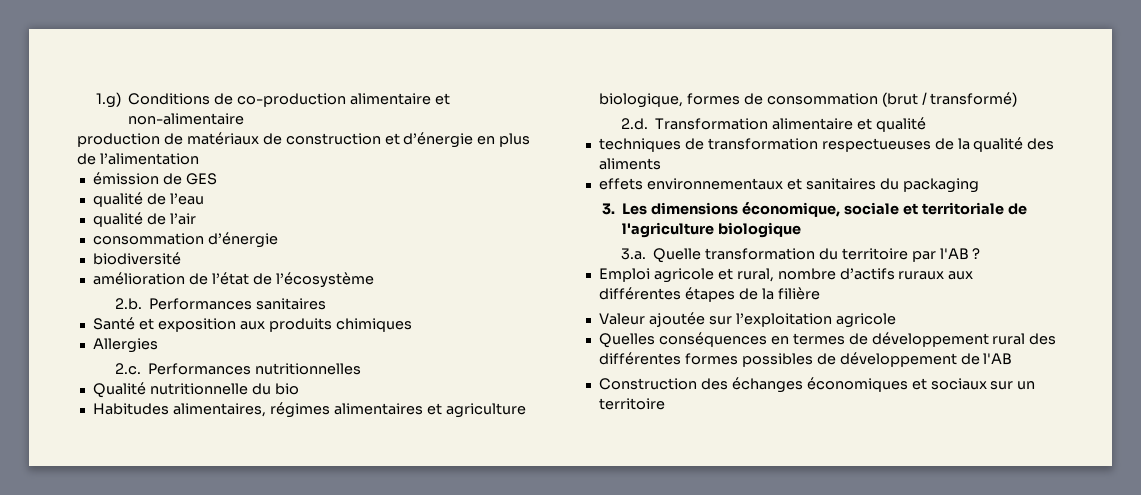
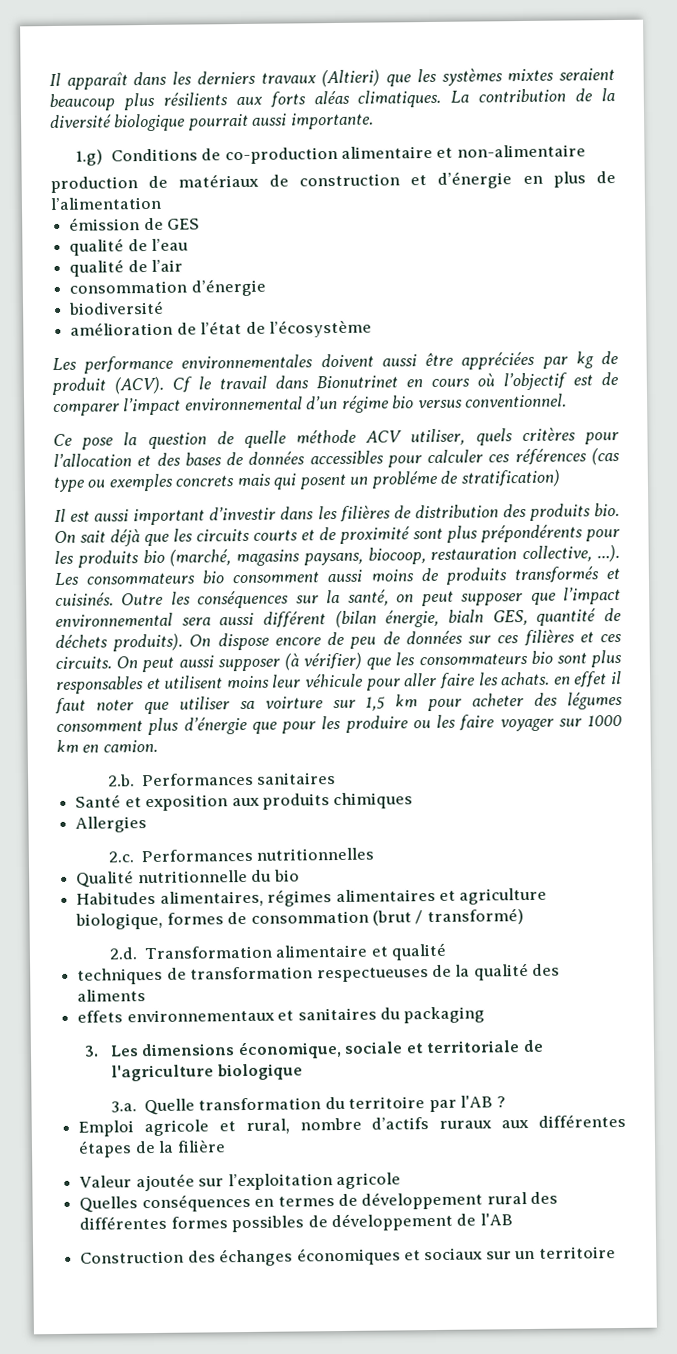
+ Il apparaît dans les derniers travaux (Altieri) que les systèmes mixtes seraient beaucoup plus résilients aux forts aléas climatiques. La contribution de la diversité biologique pourrait aussi importante.
+ Les performance environnementales doivent aussi être appréciées par kg de produit (ACV). Cf le travail dans Bionutrinet en cours où l’objectif est de comparer l’impact environnemental d’un régime bio versus conventionnel.
+ Ce pose la question de quelle méthode ACV utiliser, quels critères pour l’allocation et des bases de données accessibles pour calculer ces références (cas type ou exemples concrets mais qui posent un probléme de stratification)
+ Il est aussi important d’investir dans les filières de distribution des produits bio. On sait déjà que les circuits courts et de proximité sont plus prépondérents pour les produits bio (marché, magasins paysans, biocoop, restauration collective, …). Les consommateurs bio consomment aussi moins de produits transformés et cuisinés. Outre les conséquences sur la santé, on peut supposer que l’impact environnemental sera aussi différent (bilan énergie, bialn GES, quantité de déchets produits). On dispose encore de peu de données sur ces filières et ces circuits. On peut aussi supposer (à vérifier) que les consommateurs bio sont plus responsables et utilisent moins leur véhicule pour aller faire les achats. en effet il faut noter que utiliser sa voirture sur 1,5 km pour acheter des légumes consomment plus d’énergie que pour les produire ou les faire voyager sur 1000 km en camion.

